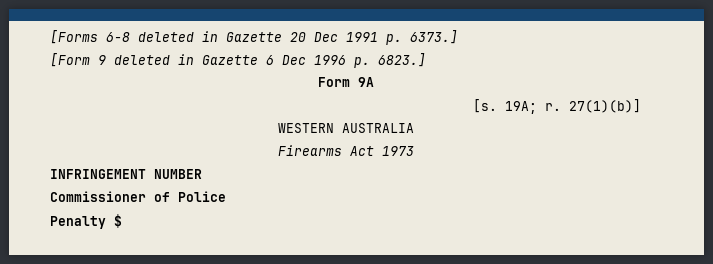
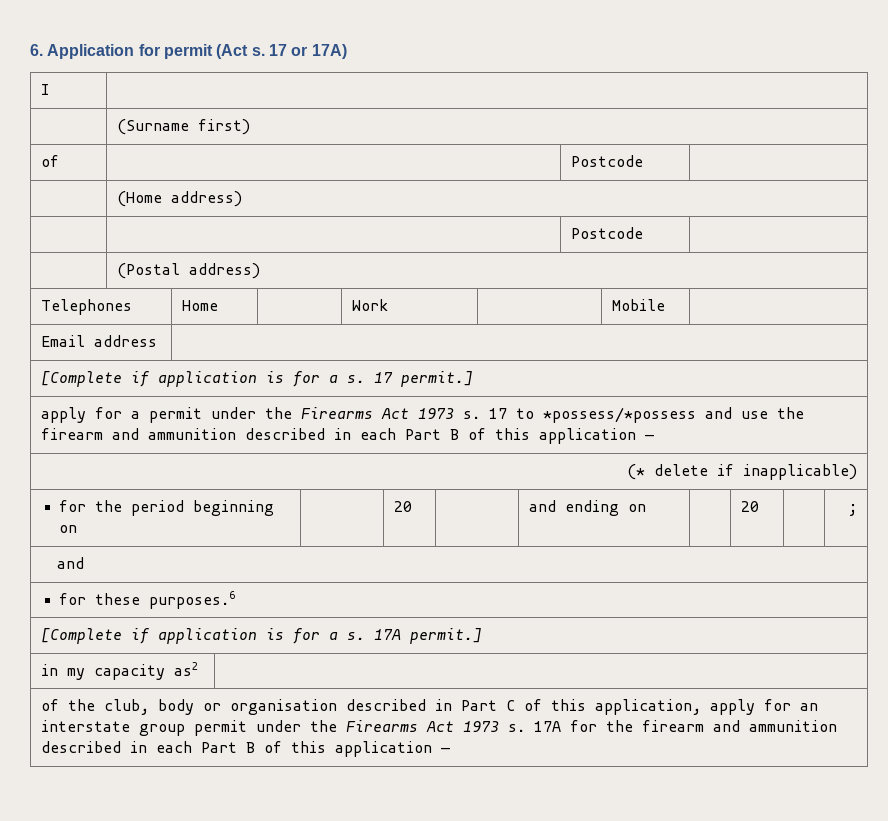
- [Forms 6-8 deleted in Gazette 20 Dec 1991 p. 6373.]
- [Form 9 deleted in Gazette 6 Dec 1996 p. 6823.]
- Form 9A
- [s. 19A; r. 27(1)(b)]
- WESTERN AUSTRALIA
- Firearms Act 1973
- INFRINGEMENT NUMBER
- Commissioner of Police
- Penalty $
+ 6. Application for permit (Act s. 17 or 17A)
+ I |
+ | (Surname first)
+ of | | Postcode |
+ | (Home address)
+ | | Postcode |
+ | (Postal address)
+ Telephones | Home | | Work | | Mobile |
+ Email address |
+ [Complete if application is for a s. 17 permit.]
+ apply for a permit under the Firearms Act 1973 s. 17 to *possess/*possess and use the firearm and ammunition described in each Part B of this application —
+ (* delete if inapplicable)
+ for the period beginning on | | 20 | | and ending on | | 20 | | ;
+ and
+ for these purposes.6
+ [Complete if application is for a s. 17A permit.]
+ in my capacity as2 |
+ of the club, body or organisation described in Part C of this application, apply for an interstate group permit under the Firearms Act 1973 s. 17A for the firearm and ammunition described in each Part B of this application —

